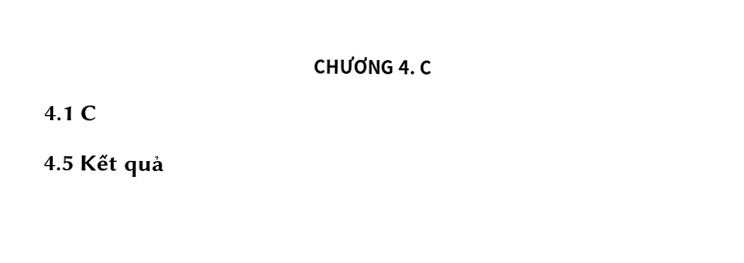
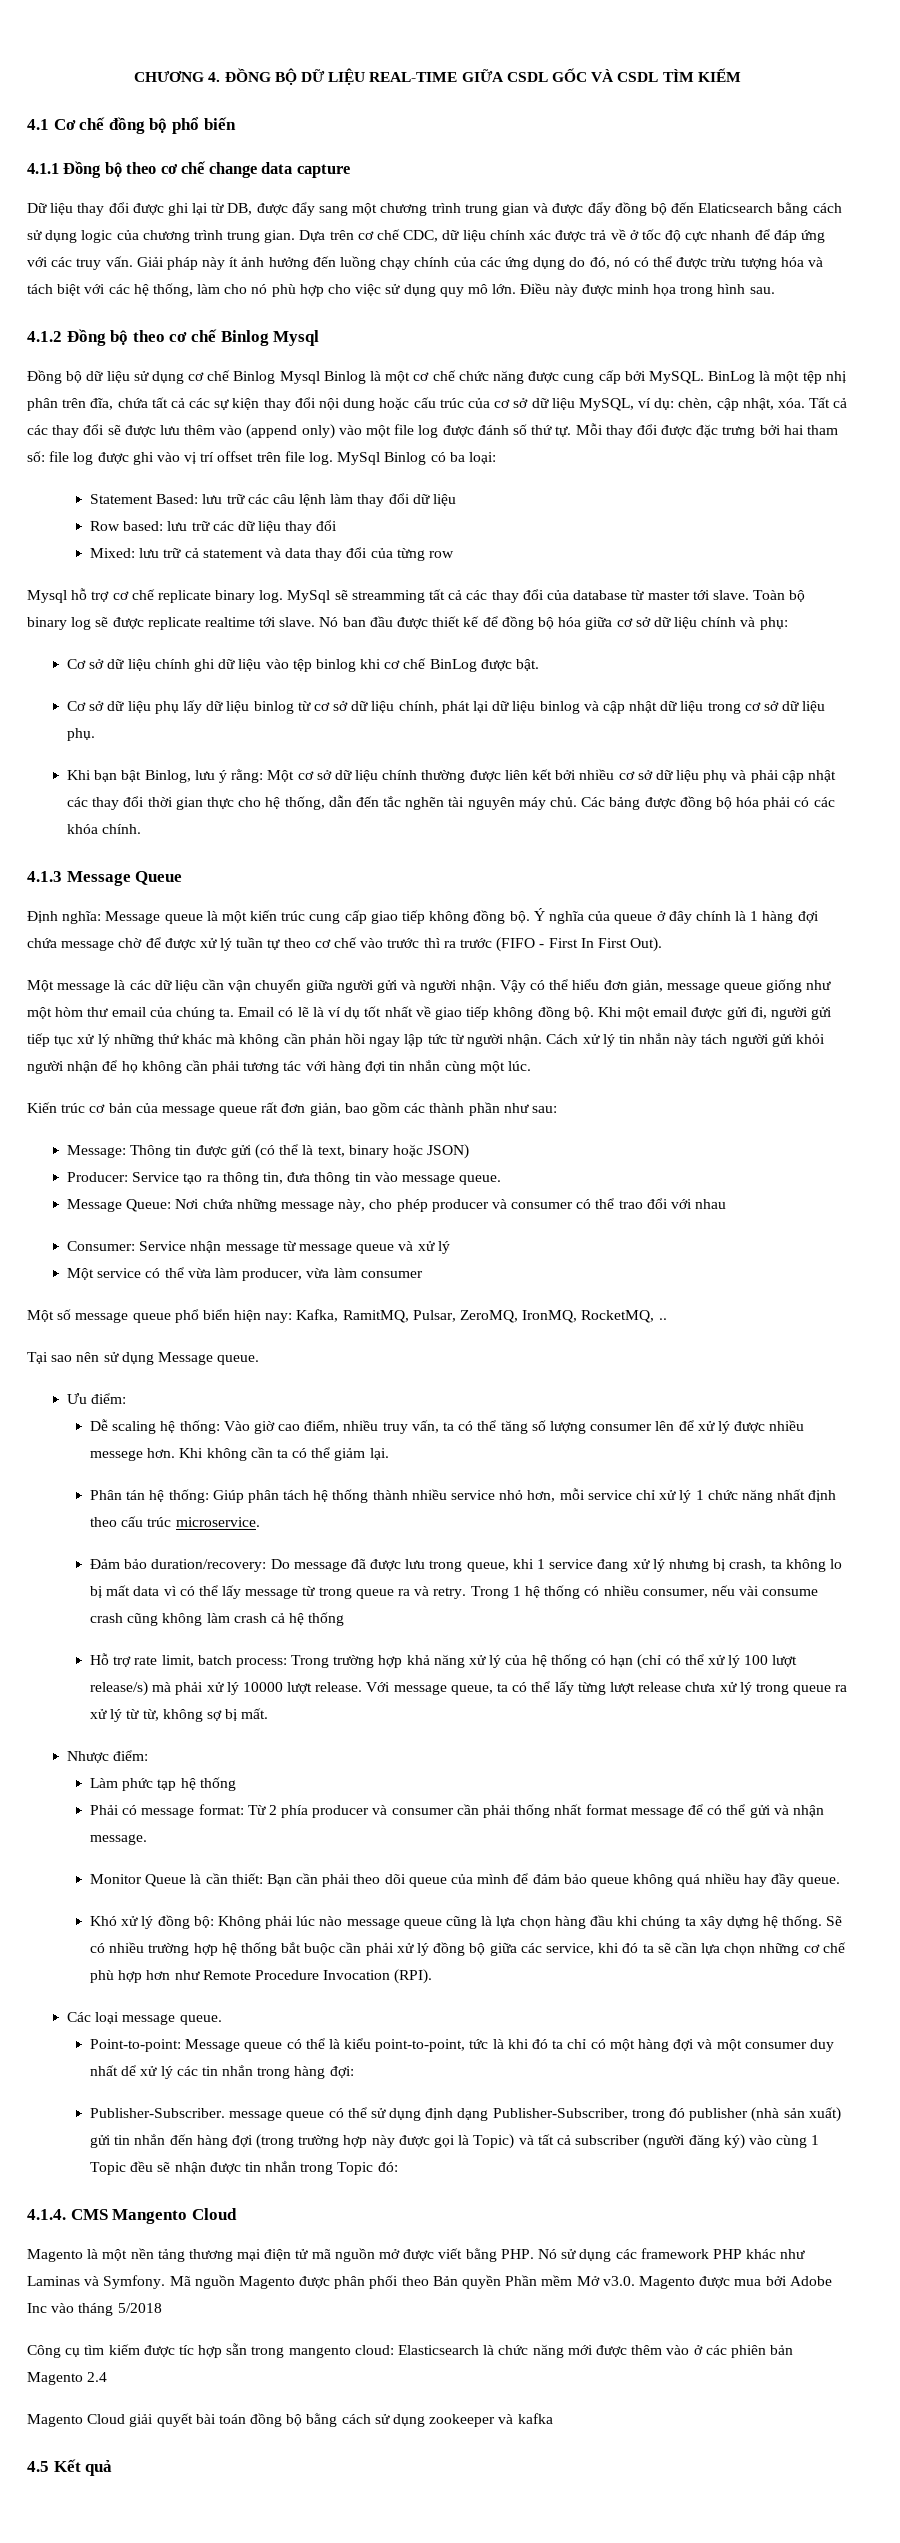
- CHƯƠNG 4. C
- 4.1 C
+ CHƯƠNG 4. ĐỒNG BỘ DỮ LIỆU REAL-TIME GIỮA CSDL GỐC VÀ CSDL TÌM KIẾM
+ 4.1 Cơ chế đồng bộ phổ biến
+ 4.1.1 Đồng bộ theo cơ chế change data capture
+ Dữ liệu thay đổi được ghi lại từ DB, được đẩy sang một chương trình trung gian và được đẩy đồng bộ đến Elaticsearch bằng cách sử dụng logic của chương trình trung gian. Dựa trên cơ chế CDC, dữ liệu chính xác được trả về ở tốc độ cực nhanh để đáp ứng với các truy vấn. Giải pháp này ít ảnh hưởng đến luồng chạy chính của các ứng dụng do đó, nó có thể được trừu tượng hóa và tách biệt với các hệ thống, làm cho nó phù hợp cho việc sử dụng quy mô lớn. Điều này được minh họa trong hình sau.
+ 4.1.2 Đồng bộ theo cơ chế Binlog Mysql
+ Đồng bộ dữ liệu sử dụng cơ chế Binlog Mysql Binlog là một cơ chế chức năng được cung cấp bởi MySQL. BinLog là một tệp nhị phân trên đĩa, chứa tất cả các sự kiện thay đổi nội dung hoặc cấu trúc của cơ sở dữ liệu MySQL, ví dụ: chèn, cập nhật, xóa. Tất cả các thay đổi sẽ được lưu thêm vào (append only) vào một file log được đánh số thứ tự. Mỗi thay đổi được đặc trưng bởi hai tham số: file log được ghi vào vị trí offset trên file log. MySql Binlog có ba loại:
+ Statement Based: lưu trữ các câu lệnh làm thay đổi dữ liệu
+ Row based: lưu trữ các dữ liệu thay đổi
+ Mixed: lưu trữ cả statement và data thay đổi của từng row
+ Mysql hỗ trợ cơ chế replicate binary log. MySql sẽ streamming tất cả các thay đổi của database từ master tới slave. Toàn bộ binary log sẽ được replicate realtime tới slave. Nó ban đầu được thiết kế để đồng bộ hóa giữa cơ sở dữ liệu chính và phụ:
+ Cơ sở dữ liệu chính ghi dữ liệu vào tệp binlog khi cơ chế BinLog được bật.
+ Cơ sở dữ liệu phụ lấy dữ liệu binlog từ cơ sở dữ liệu chính, phát lại dữ liệu binlog và cập nhật dữ liệu trong cơ sở dữ liệu phụ.
+ Khi bạn bật Binlog, lưu ý rằng: Một cơ sở dữ liệu chính thường được liên kết bởi nhiều cơ sở dữ liệu phụ và phải cập nhật các thay đổi thời gian thực cho hệ thống, dẫn đến tắc nghẽn tài nguyên máy chủ. Các bảng được đồng bộ hóa phải có các khóa chính.
+ 4.1.3 Message Queue
+ Định nghĩa: Message queue là một kiến trúc cung cấp giao tiếp không đồng bộ. Ý nghĩa của queue ở đây chính là 1 hàng đợi chứa message chờ để được xử lý tuần tự theo cơ chế vào trước thì ra trước (FIFO - First In First Out).
+ Một message là các dữ liệu cần vận chuyển giữa người gửi và người nhận. Vậy có thể hiểu đơn giản, message queue giống như một hòm thư email của chúng ta. Email có lẽ là ví dụ tốt nhất về giao tiếp không đồng bộ. Khi một email được gửi đi, người gửi tiếp tục xử lý những thứ khác mà không cần phản hồi ngay lập tức từ người nhận. Cách xử lý tin nhắn này tách người gửi khỏi người nhận để họ không cần phải tương tác với hàng đợi tin nhắn cùng một lúc.
+ Kiến trúc cơ bản của message queue rất đơn giản, bao gồm các thành phần như sau:
+ Message: Thông tin được gửi (có thể là text, binary hoặc JSON)
+ Producer: Service tạo ra thông tin, đưa thông tin vào message queue.
+ Message Queue: Nơi chứa những message này, cho phép producer và consumer có thể trao đổi với nhau
+ Consumer: Service nhận message từ message queue và xử lý
+ Một service có thể vừa làm producer, vừa làm consumer
+ Một số message queue phổ biển hiện nay: Kafka, RamitMQ, Pulsar, ZeroMQ, IronMQ, RocketMQ, ..
+ Tại sao nên sử dụng Message queue.
+ Ưu điểm:
+ Dễ scaling hệ thống: Vào giờ cao điểm, nhiều truy vấn, ta có thể tăng số lượng consumer lên để xử lý được nhiều messege hơn. Khi không cần ta có thể giảm lại.
+ Phân tán hệ thống: Giúp phân tách hệ thống thành nhiều service nhỏ hơn, mỗi service chỉ xử lý 1 chức năng nhất định theo cấu trúc microservice.
+ Đảm bảo duration/recovery: Do message đã được lưu trong queue, khi 1 service đang xử lý nhưng bị crash, ta không lo bị mất data vì có thể lấy message từ trong queue ra và retry. Trong 1 hệ thống có nhiều consumer, nếu vài consume crash cũng không làm crash cả hệ thống
+ Hỗ trợ rate limit, batch process: Trong trường hợp khả năng xử lý của hệ thống có hạn (chỉ có thể xử lý 100 lượt release/s) mà phải xử lý 10000 lượt release. Với message queue, ta có thể lấy từng lượt release chưa xử lý trong queue ra xử lý từ từ, không sợ bị mất.
+ Nhược điểm:
+ Làm phức tạp hệ thống
+ Phải có message format: Từ 2 phía producer và consumer cần phải thống nhất format message để có thể gửi và nhận message.
+ Monitor Queue là cần thiết: Bạn cần phải theo dõi queue của mình để đảm bảo queue không quá nhiều hay đầy queue.
+ Khó xử lý đồng bộ: Không phải lúc nào message queue cũng là lựa chọn hàng đầu khi chúng ta xây dựng hệ thống. Sẽ có nhiều trường hợp hệ thống bắt buộc cần phải xử lý đồng bộ giữa các service, khi đó ta sẽ cần lựa chọn những cơ chế phù hợp hơn như Remote Procedure Invocation (RPI).
+ Các loại message queue.
+ Point-to-point: Message queue có thể là kiểu point-to-point, tức là khi đó ta chỉ có một hàng đợi và một consumer duy nhất dể xử lý các tin nhắn trong hàng đợi:
+ Publisher-Subscriber. message queue có thể sử dụng định dạng Publisher-Subscriber, trong đó publisher (nhà sản xuất) gửi tin nhắn đến hàng đợi (trong trường hợp này được gọi là Topic) và tất cả subscriber (người đăng ký) vào cùng 1 Topic đều sẽ nhận được tin nhắn trong Topic đó:
+ 4.1.4. CMS Mangento Cloud
+ Magento là một nền tảng thương mại điện tử mã nguồn mở được viết bằng PHP. Nó sử dụng các framework PHP khác như Laminas và Symfony. Mã nguồn Magento được phân phối theo Bản quyền Phần mềm Mở v3.0. Magento được mua bởi Adobe Inc vào tháng 5/2018
+ Công cụ tìm kiếm được tíc hợp sẵn trong mangento cloud: Elasticsearch là chức năng mới được thêm vào ở các phiên bản Magento 2.4
+ Magento Cloud giải quyết bài toán đồng bộ bằng cách sử dụng zookeeper và kafka

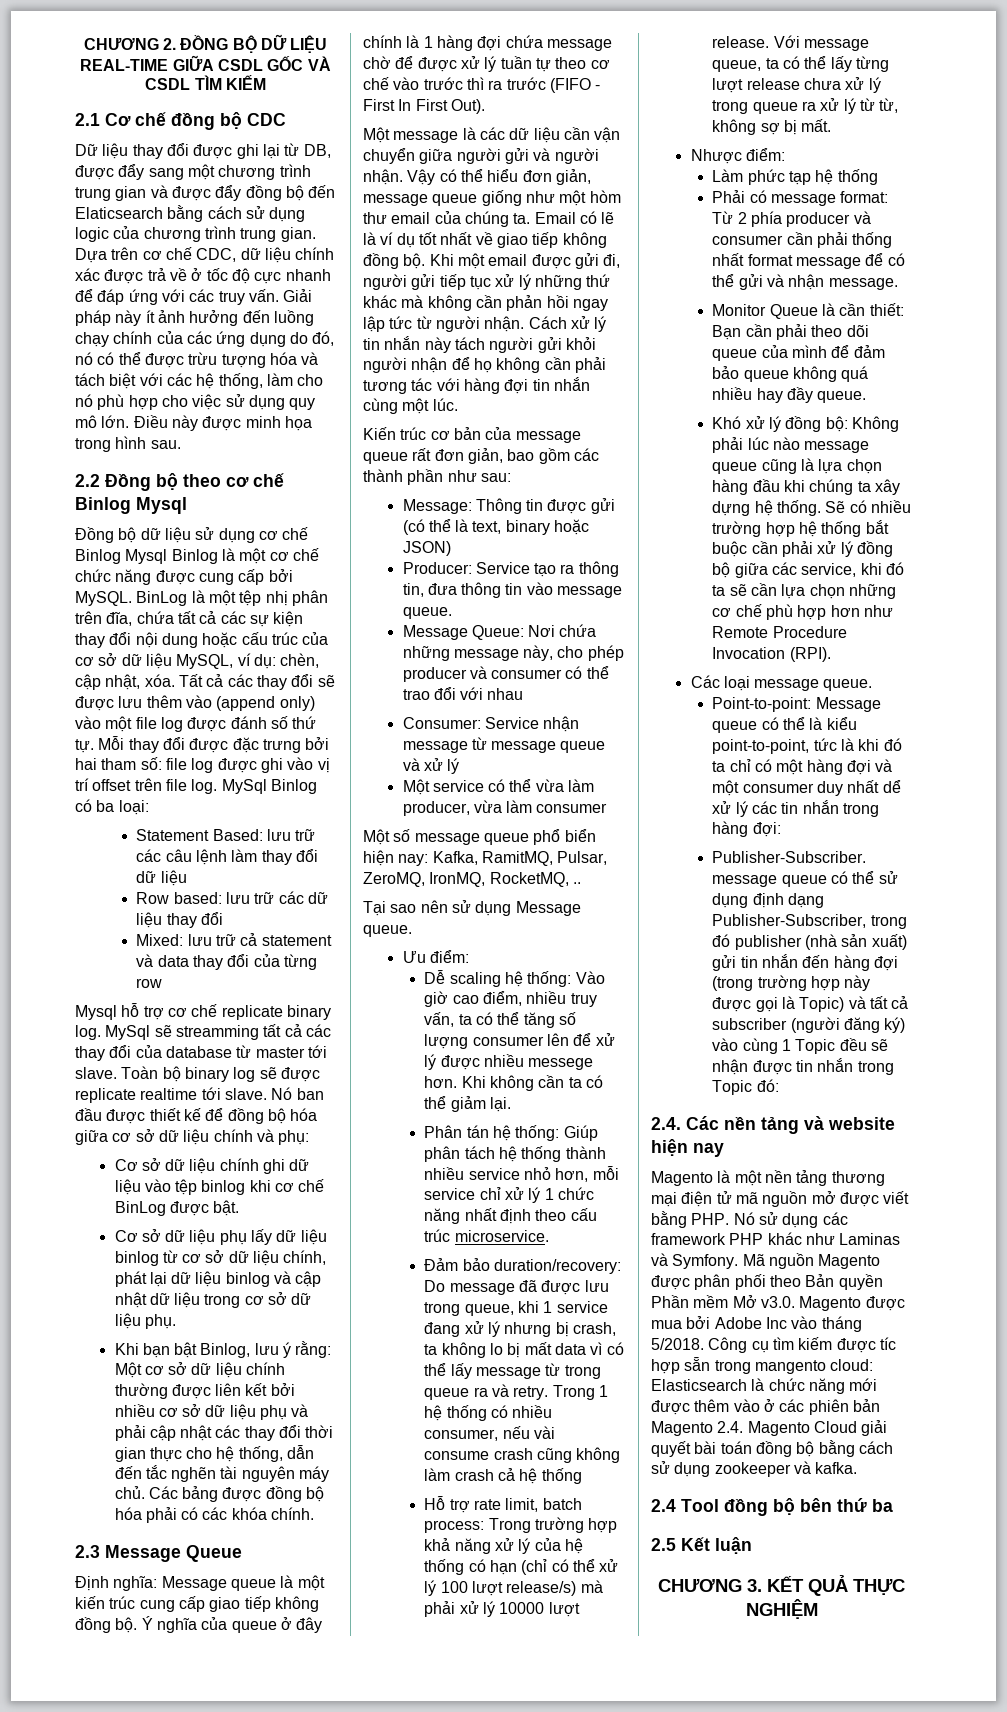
- CHƯƠNG 4. ĐỒNG BỘ DỮ LIỆU REAL-TIME GIỮA CSDL GỐC VÀ CSDL TÌM KIẾM
+ CHƯƠNG 2. ĐỒNG BỘ DỮ LIỆU REAL-TIME GIỮA CSDL GỐC VÀ CSDL TÌM KIẾM
- 4.1 Cơ chế đồng bộ phổ biến
- 4.1.1 Đồng bộ theo cơ chế change data capture
+ 2.1 Cơ chế đồng bộ CDC
- 4.1.2 Đồng bộ theo cơ chế Binlog Mysql
+ 2.2 Đồng bộ theo cơ chế Binlog Mysql
- 4.1.3 Message Queue
+ 2.3 Message Queue
- 4.1.4. CMS Mangento Cloud
+ 2.4. Các nền tảng và website hiện nay
- Mã nguồn Magento được phân phối theo Bản quyền Phần mềm Mở v3.0. Magento được mua bởi Adobe Inc vào tháng 5/2018
- Công cụ tìm kiếm được tíc hợp sẵn trong mangento cloud: Elasticsearch là chức năng mới được thêm vào ở các phiên bản Magento 2.4
- Magento Cloud giải quyết bài toán đồng bộ bằng cách sử dụng zookeeper và kafka
- 4.5 Kết quả
+ Mã nguồn Magento được phân phối theo Bản quyền Phần mềm Mở v3.0. Magento được mua bởi Adobe Inc vào tháng 5/2018. Công cụ tìm kiếm được tíc hợp sẵn trong mangento cloud: Elasticsearch là chức năng mới được thêm vào ở các phiên bản Magento 2.4. Magento Cloud giải quyết bài toán đồng bộ bằng cách sử dụng zookeeper và kafka.
+ 2.4 Tool đồng bộ bên thứ ba
+ 2.5 Kết luận
+ CHƯƠNG 3. KẾT QUẢ THỰC NGHIỆM

